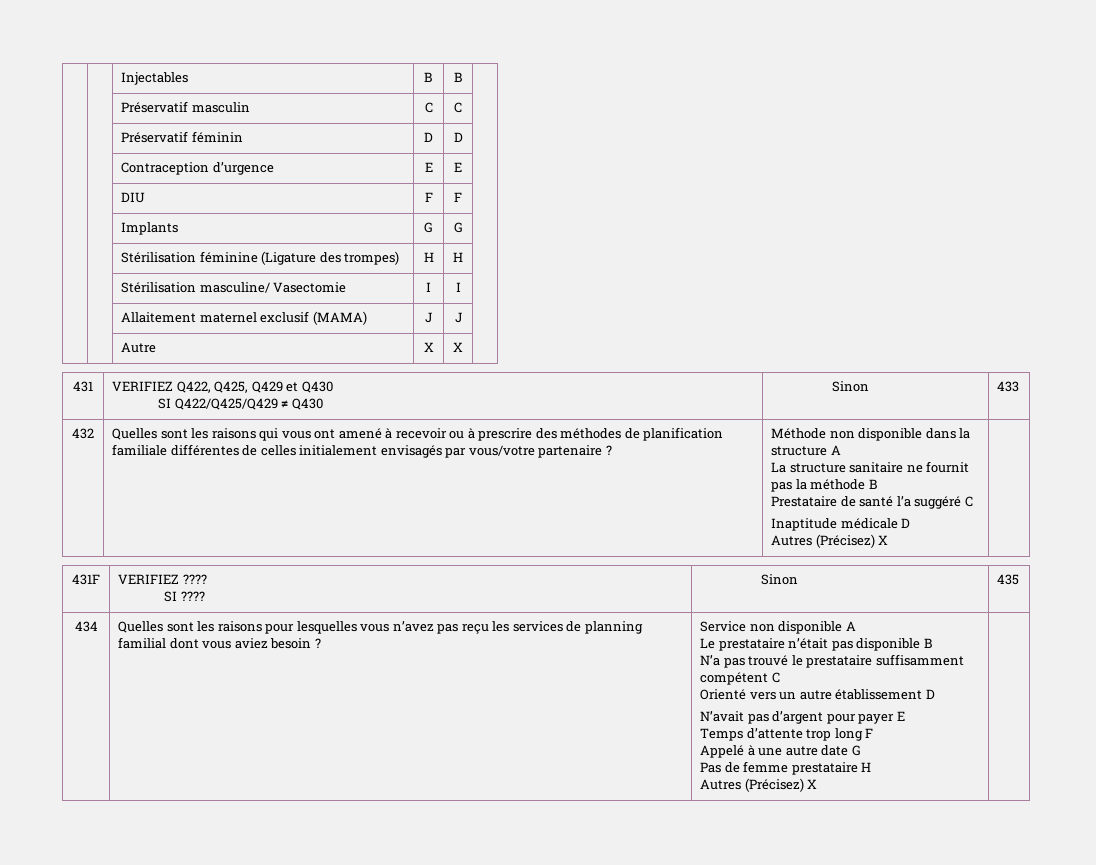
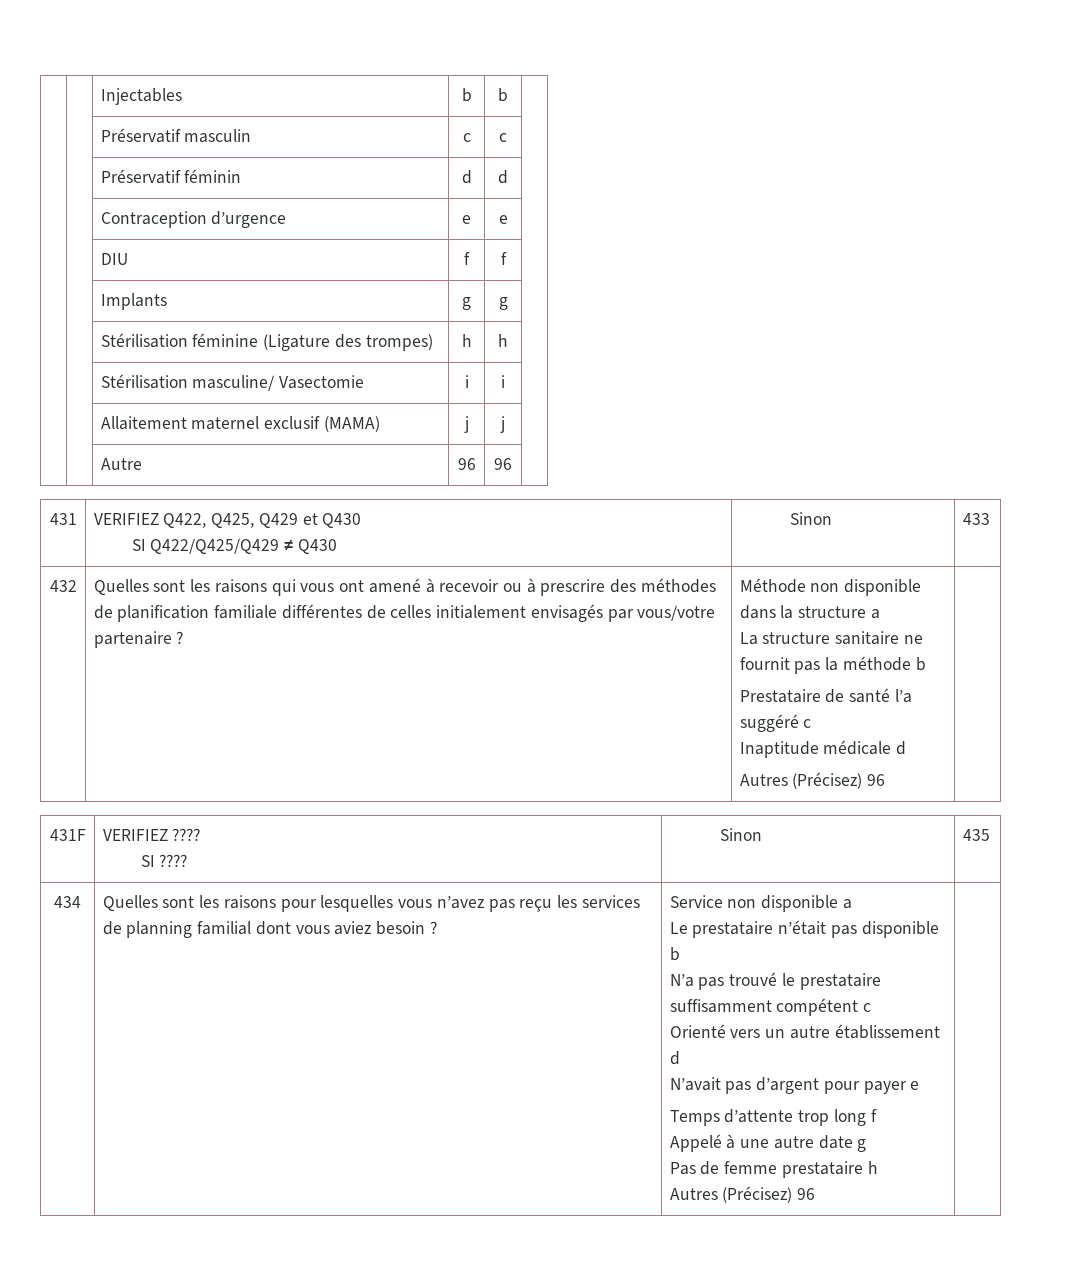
- | | Injectables | B | B |
+ | | Injectables | b | b |
- | | Préservatif masculin | C | C |
+ | | Préservatif masculin | c | c |
- | | Préservatif féminin | D | D |
+ | | Préservatif féminin | d | d |
- | | Contraception d’urgence | E | E |
+ | | Contraception d’urgence | e | e |
- | | DIU | F | F |
+ | | DIU | f | f |
- | | Implants | G | G |
+ | | Implants | g | g |
- | | Stérilisation féminine (Ligature des trompes) | H | H |
+ | | Stérilisation féminine (Ligature des trompes) | h | h |
- | | Stérilisation masculine/ Vasectomie | I | I |
+ | | Stérilisation masculine/ Vasectomie | i | i |
- | | Allaitement maternel exclusif (MAMA) | J | J |
+ | | Allaitement maternel exclusif (MAMA) | j | j |
- | | Autre | X | X |
+ | | Autre | 96 | 96 |
- Méthode non disponible dans la structure A
+ Méthode non disponible dans la structure a
- La structure sanitaire ne fournit pas la méthode B
+ La structure sanitaire ne fournit pas la méthode b
- Prestataire de santé l’a suggéré C
+ Prestataire de santé l’a suggéré c
- Inaptitude médicale D
- Autres (Précisez) X
+ Inaptitude médicale d
+ Autres (Précisez) 96
- Service non disponible A
+ Service non disponible a
- Le prestataire n’était pas disponible B
+ Le prestataire n’était pas disponible b
- N’a pas trouvé le prestataire suffisamment compétent C
+ N’a pas trouvé le prestataire suffisamment compétent c
- Orienté vers un autre établissement D
+ Orienté vers un autre établissement d
- N’avait pas d’argent pour payer E
+ N’avait pas d’argent pour payer e
- Temps d’attente trop long F
+ Temps d’attente trop long f
- Appelé à une autre date G
+ Appelé à une autre date g
- Pas de femme prestataire H
- Autres (Précisez) X
+ Pas de femme prestataire h
+ Autres (Précisez) 96

